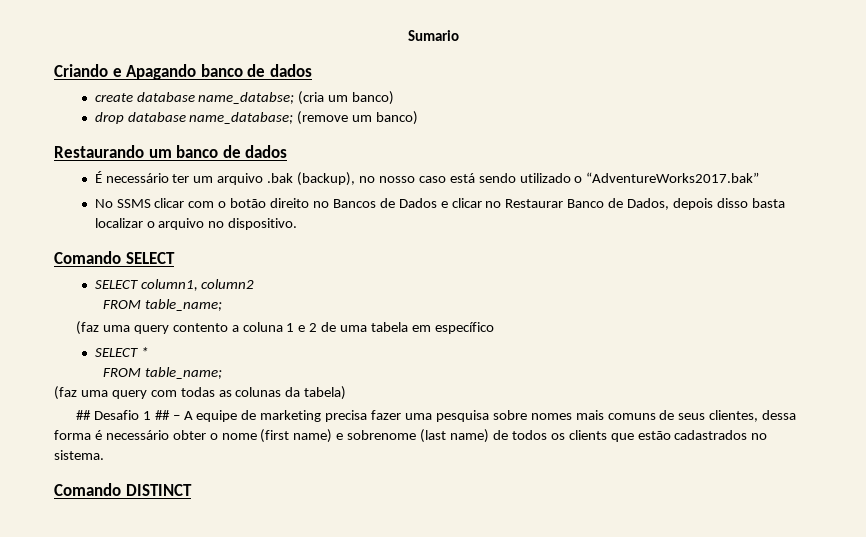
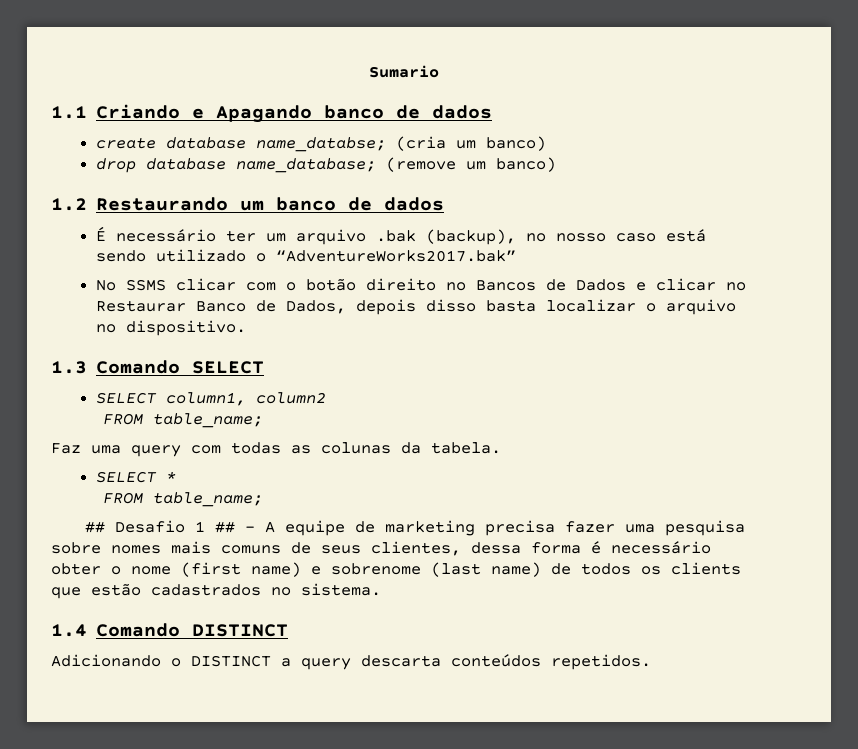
- Criando e Apagando banco de dados
+ 1.1 Criando e Apagando banco de dados
- Restaurando um banco de dados
+ 1.2 Restaurando um banco de dados
- Comando SELECT
+ 1.3 Comando SELECT
- (faz uma query contento a coluna 1 e 2 de uma tabela em específico
+ Faz uma query com todas as colunas da tabela.
  SELECT *
  FROM table_name;
- (faz uma query com todas as colunas da tabela)
- Comando DISTINCT
+ 1.4 Comando DISTINCT
+ Adicionando o DISTINCT a query descarta conteúdos repetidos.

